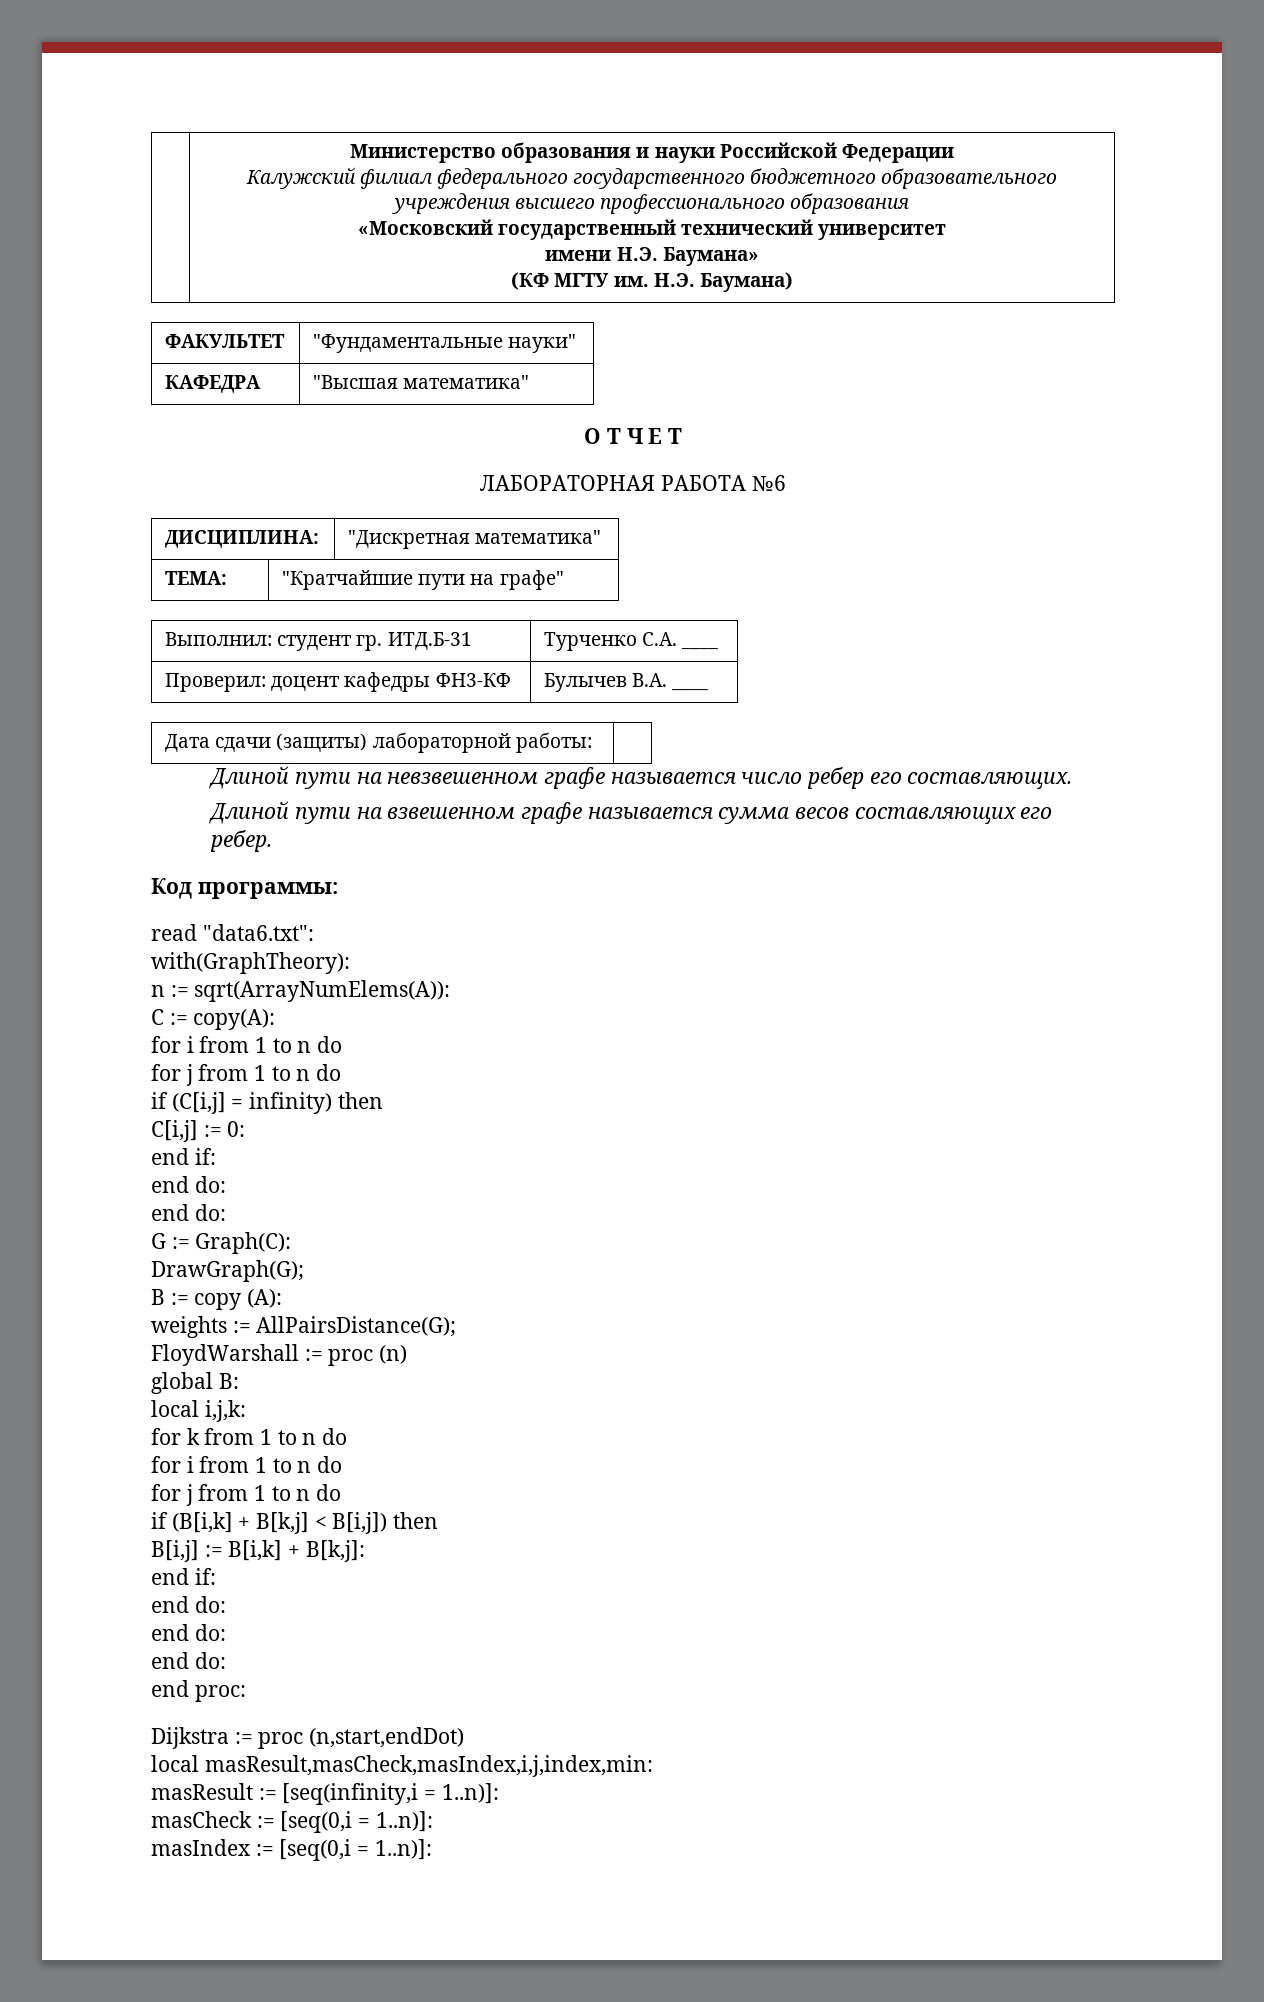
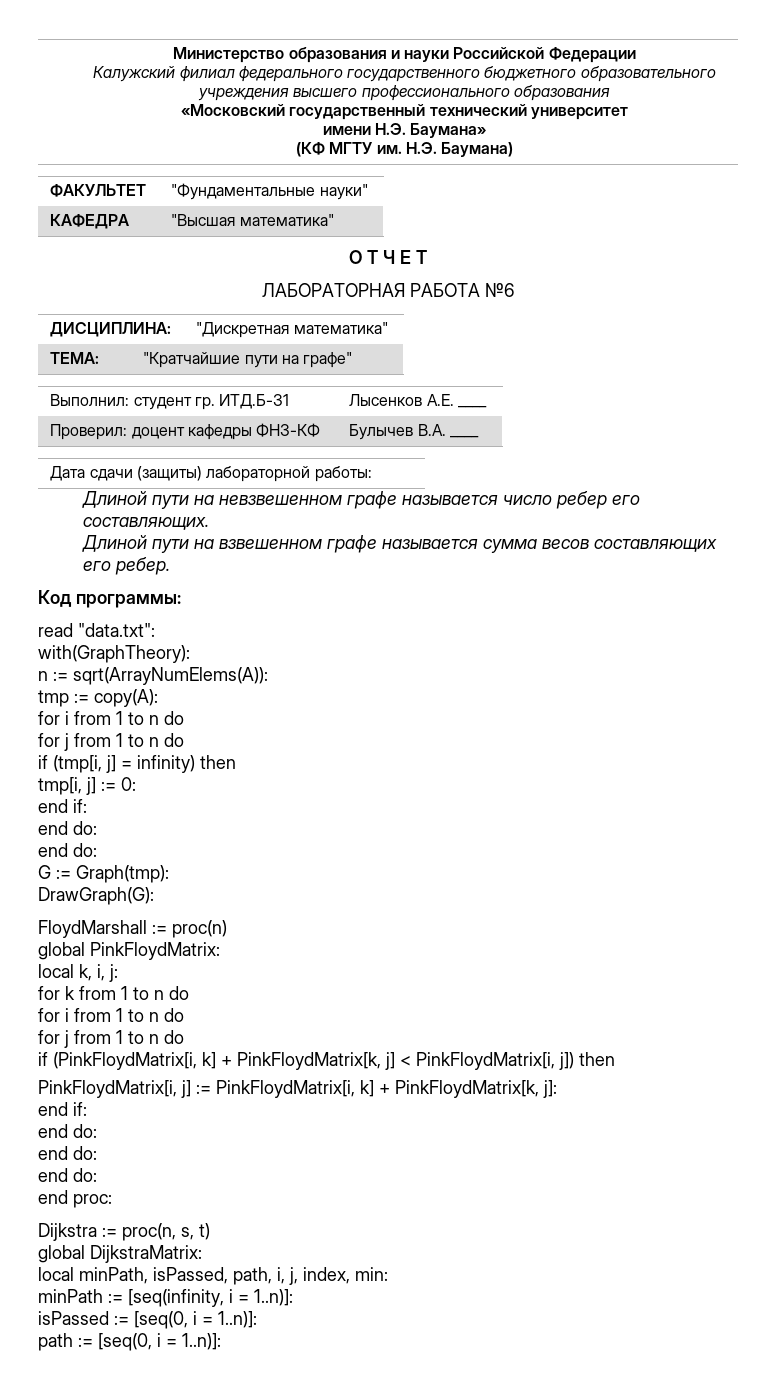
- Выполнил: студент гр. ИТД.Б-31 | Турченко С.А. ____
+ Выполнил: студент гр. ИТД.Б-31 | Лысенков А.Е. ____
- read "data6.txt":
+ read "data.txt":
- C := copy(A):
+ tmp := copy(A):
- if (C[i,j] = infinity) then
+ if (tmp[i, j] = infinity) then
- C[i,j] := 0:
+ tmp[i, j] := 0:
- G := Graph(C):
- DrawGraph(G);
- B := copy (A):
- weights := AllPairsDistance(G);
- FloydWarshall := proc (n)
- global B:
- local i,j,k:
+ G := Graph(tmp):
+ DrawGraph(G):
+ FloydMarshall := proc(n)
+ global PinkFloydMatrix:
+ local k, i, j:
- if (B[i,k] + B[k,j] < B[i,j]) then
- B[i,j] := B[i,k] + B[k,j]:
+ if (PinkFloydMatrix[i, k] + PinkFloydMatrix[k, j] < PinkFloydMatrix[i, j]) then
+ PinkFloydMatrix[i, j] := PinkFloydMatrix[i, k] + PinkFloydMatrix[k, j]:
- Dijkstra := proc (n,start,endDot)
- local masResult,masCheck,masIndex,i,j,index,min:
- masResult := [seq(infinity,i = 1..n)]:
- masCheck := [seq(0,i = 1..n)]:
- masIndex := [seq(0,i = 1..n)]:
+ Dijkstra := proc(n, s, t)
+ global DijkstraMatrix:
+ local minPath, isPassed, path, i, j, index, min:
+ minPath := [seq(infinity, i = 1..n)]:
+ isPassed := [seq(0, i = 1..n)]:
+ path := [seq(0, i = 1..n)]:

